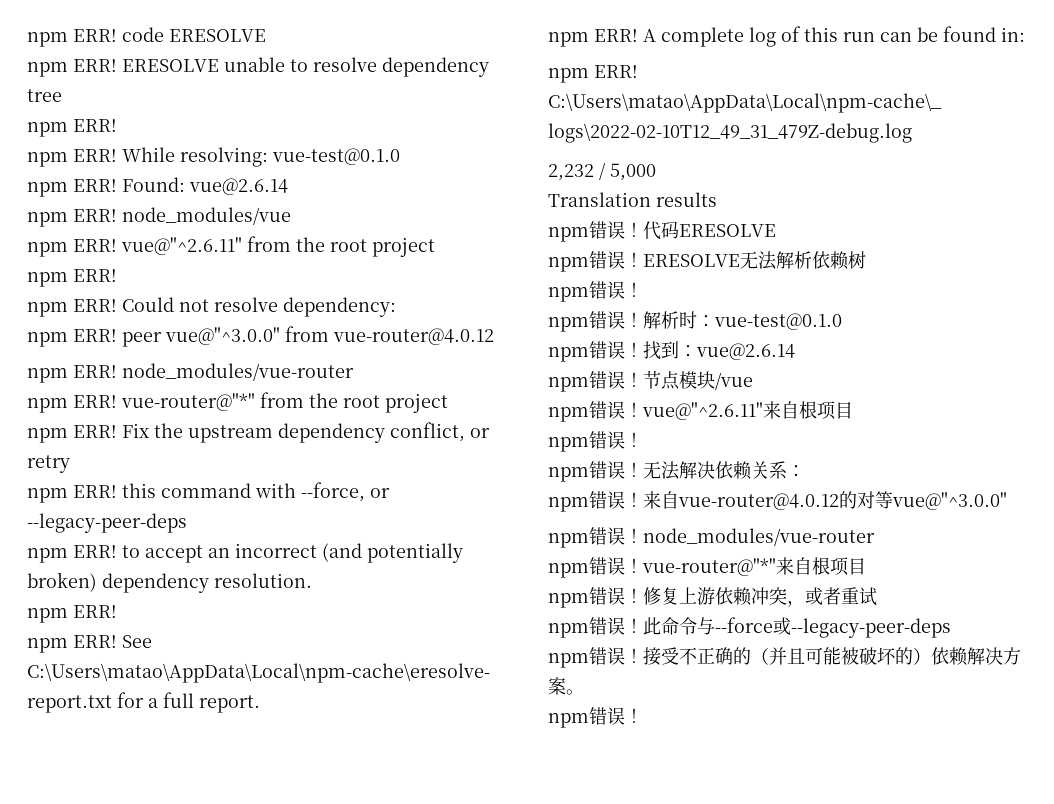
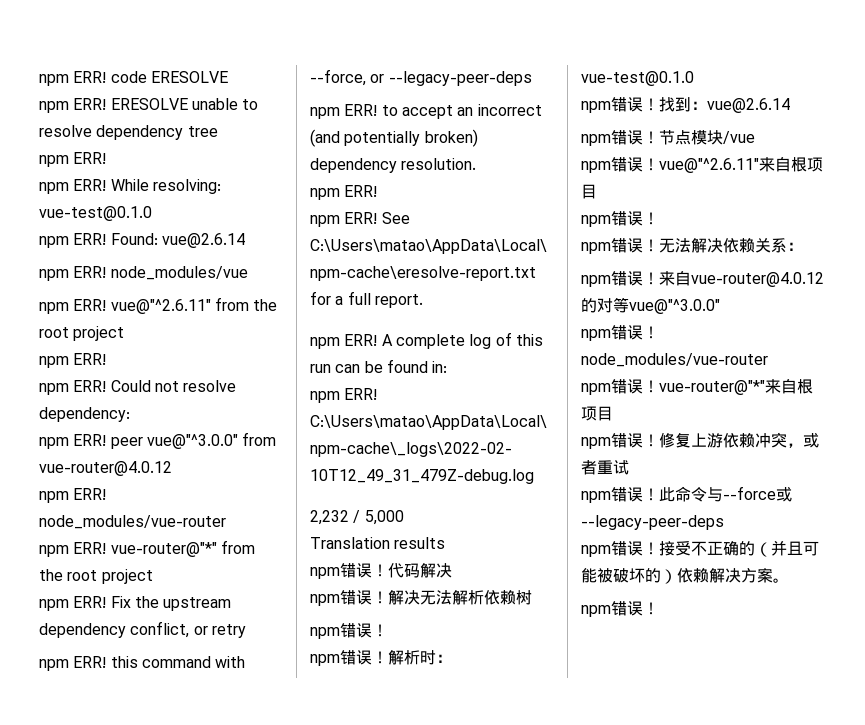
- 代码ERESOLVE
- npm错误！ERESOLVE无法解析依赖树
+ 代码解决
+ npm错误！解决无法解析依赖树

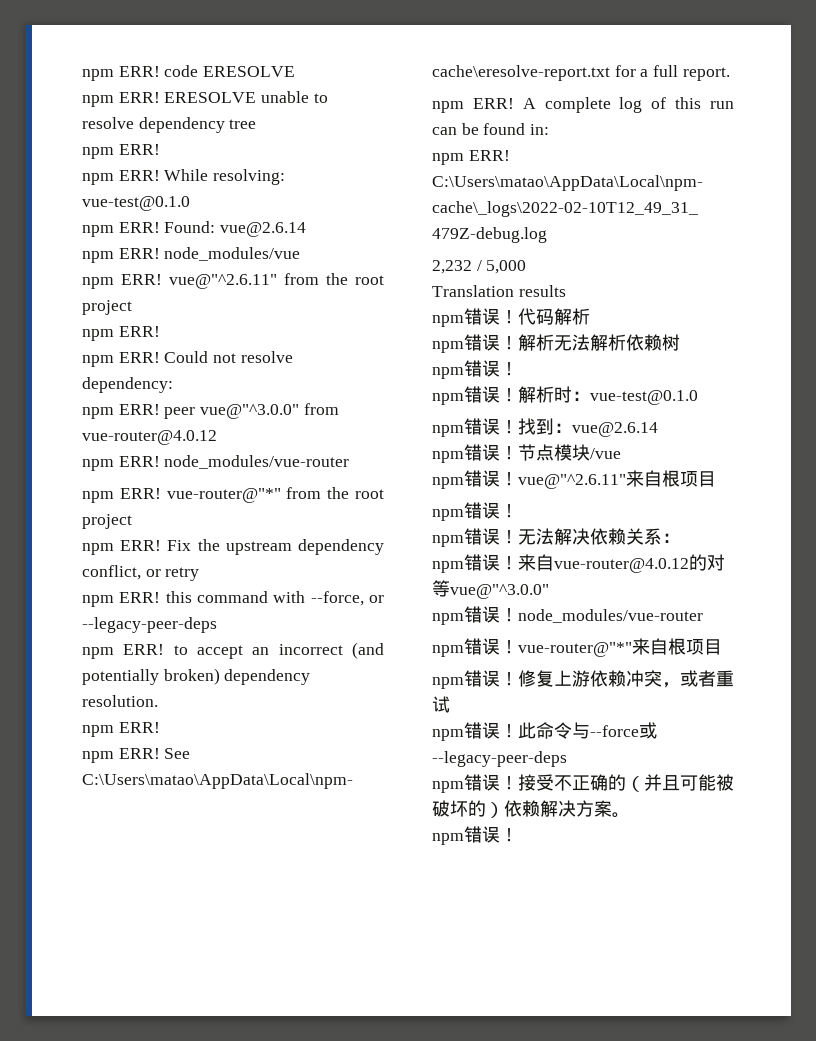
- 代码解决
- npm错误！解决无法解析依赖树
+ 代码解析
+ npm错误！解析无法解析依赖树

